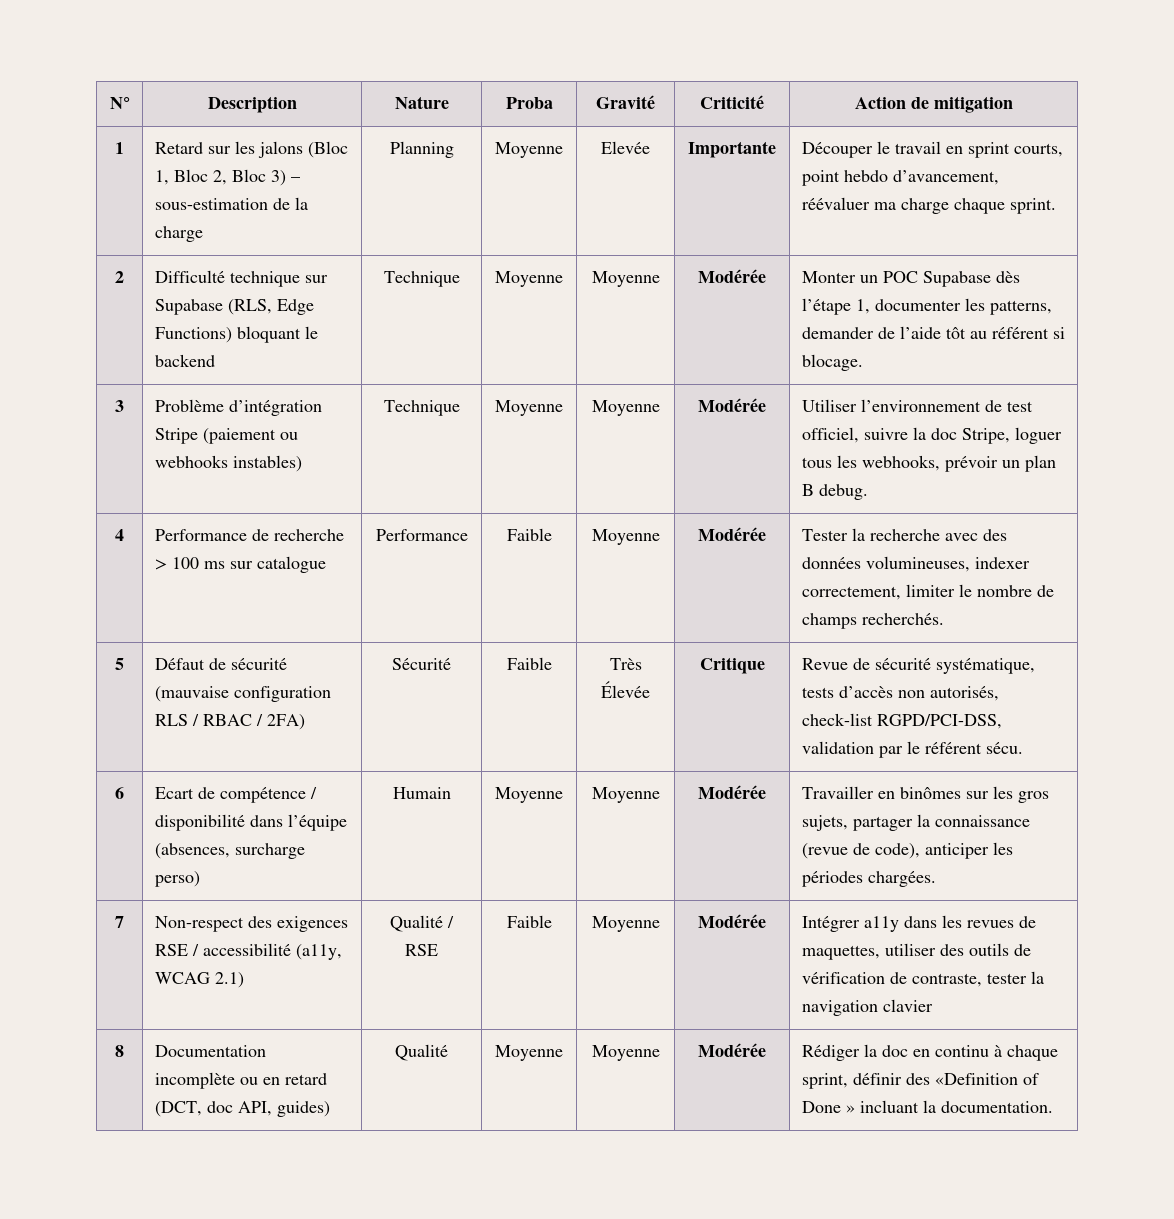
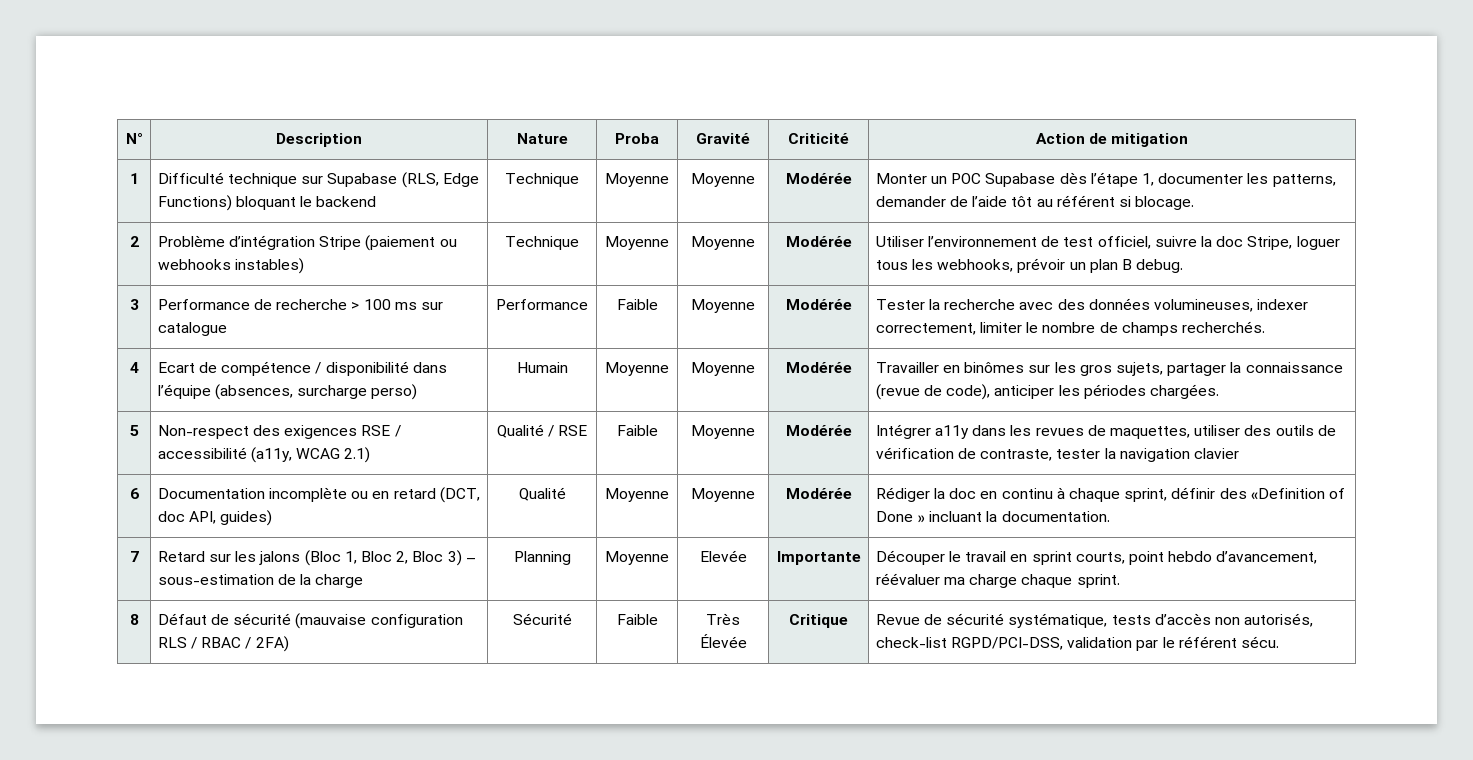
- 1 | Retard sur les jalons (Bloc 1, Bloc 2, Bloc 3) – sous-estimation de la charge | Planning | Moyenne | Elevée | Importante | Découper le travail en sprint courts, point hebdo d’avancement, réévaluer ma charge chaque sprint.
+ 1 | Difficulté technique sur Supabase (RLS, Edge Functions) bloquant le backend | Technique | Moyenne | Moyenne | Modérée | Monter un POC Supabase dès l’étape 1, documenter les patterns, demander de l’aide tôt au référent si blocage.
+ 2 | Problème d’intégration Stripe (paiement ou webhooks instables) | Technique | Moyenne | Moyenne | Modérée | Utiliser l’environnement de test officiel, suivre la doc Stripe, loguer tous les webhooks, prévoir un plan B debug.
+ 3 | Performance de recherche > 100 ms sur catalogue | Performance | Faible | Moyenne | Modérée | Tester la recherche avec des données volumineuses, indexer correctement, limiter le nombre de champs recherchés.
+ 4 | Ecart de compétence / disponibilité dans l’équipe (absences, surcharge perso) | Humain | Moyenne | Moyenne | Modérée | Travailler en binômes sur les gros sujets, partager la connaissance (revue de code), anticiper les périodes chargées.
+ 5 | Non-respect des exigences RSE / accessibilité (a11y, WCAG 2.1) | Qualité / RSE | Faible | Moyenne | Modérée | Intégrer a11y dans les revues de maquettes, utiliser des outils de vérification de contraste, tester la navigation clavier
+ 6 | Documentation incomplète ou en retard (DCT, doc API, guides) | Qualité | Moyenne | Moyenne | Modérée | Rédiger la doc en continu à chaque sprint, définir des «Definition of Done » incluant la documentation.
+ 7 | Retard sur les jalons (Bloc 1, Bloc 2, Bloc 3) – sous-estimation de la charge | Planning | Moyenne | Elevée | Importante | Découper le travail en sprint courts, point hebdo d’avancement, réévaluer ma charge chaque sprint.
- 2 | Difficulté technique sur Supabase (RLS, Edge Functions) bloquant le backend | Technique | Moyenne | Moyenne | Modérée | Monter un POC Supabase dès l’étape 1, documenter les patterns, demander de l’aide tôt au référent si blocage.
- 3 | Problème d’intégration Stripe (paiement ou webhooks instables) | Technique | Moyenne | Moyenne | Modérée | Utiliser l’environnement de test officiel, suivre la doc Stripe, loguer tous les webhooks, prévoir un plan B debug.
- 4 | Performance de recherche > 100 ms sur catalogue | Performance | Faible | Moyenne | Modérée | Tester la recherche avec des données volumineuses, indexer correctement, limiter le nombre de champs recherchés.
- 5 | Défaut de sécurité (mauvaise configuration RLS / RBAC / 2FA) | Sécurité | Faible | Très Élevée | Critique | Revue de sécurité systématique, tests d’accès non autorisés, check-list RGPD/PCI-DSS, validation par le référent sécu.
+ 8 | Défaut de sécurité (mauvaise configuration RLS / RBAC / 2FA) | Sécurité | Faible | Très Élevée | Critique | Revue de sécurité systématique, tests d’accès non autorisés, check-list RGPD/PCI-DSS, validation par le référent sécu.
- 6 | Ecart de compétence / disponibilité dans l’équipe (absences, surcharge perso) | Humain | Moyenne | Moyenne | Modérée | Travailler en binômes sur les gros sujets, partager la connaissance (revue de code), anticiper les périodes chargées.
- 7 | Non-respect des exigences RSE / accessibilité (a11y, WCAG 2.1) | Qualité / RSE | Faible | Moyenne | Modérée | Intégrer a11y dans les revues de maquettes, utiliser des outils de vérification de contraste, tester la navigation clavier
- 8 | Documentation incomplète ou en retard (DCT, doc API, guides) | Qualité | Moyenne | Moyenne | Modérée | Rédiger la doc en continu à chaque sprint, définir des «Definition of Done » incluant la documentation.

